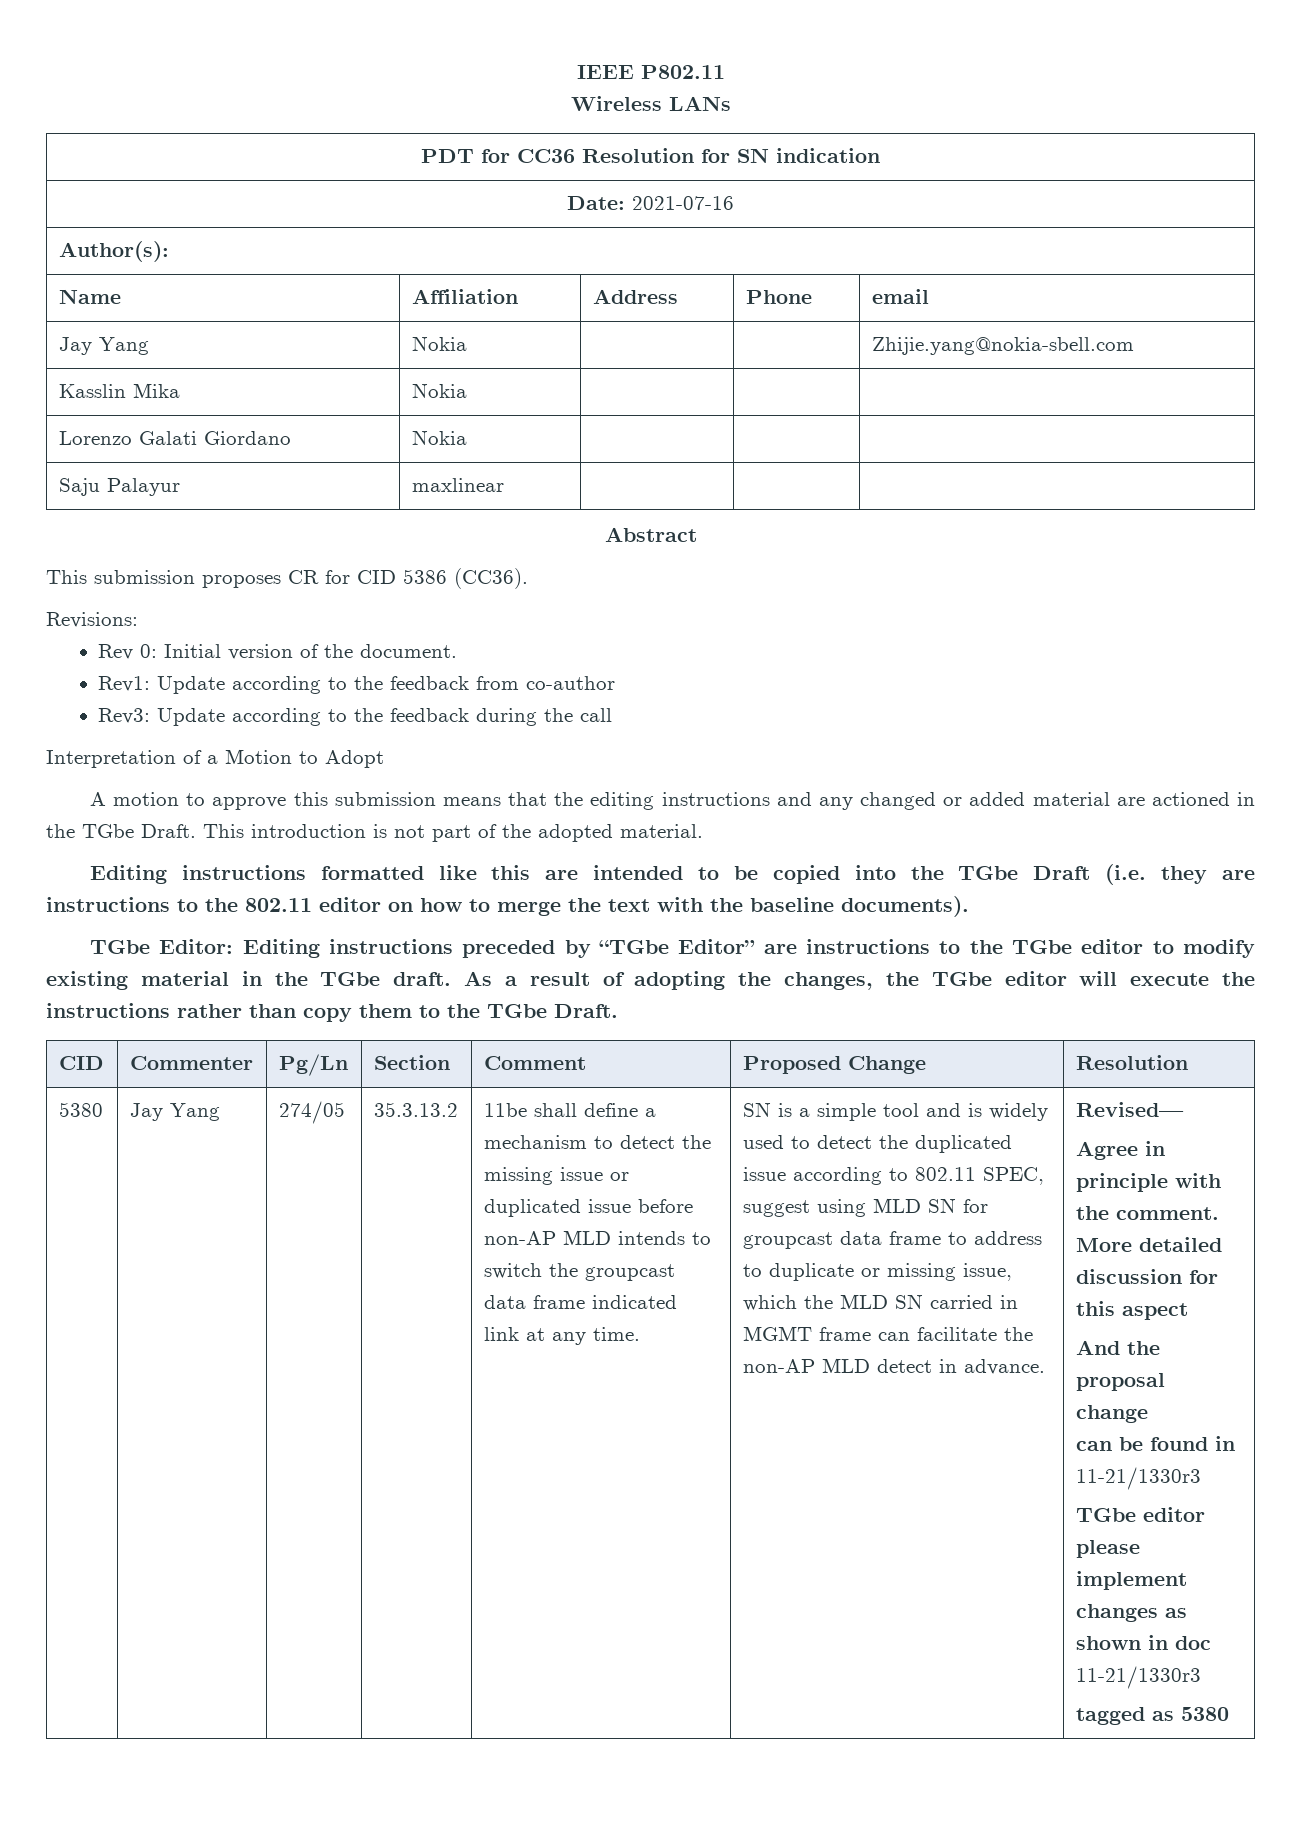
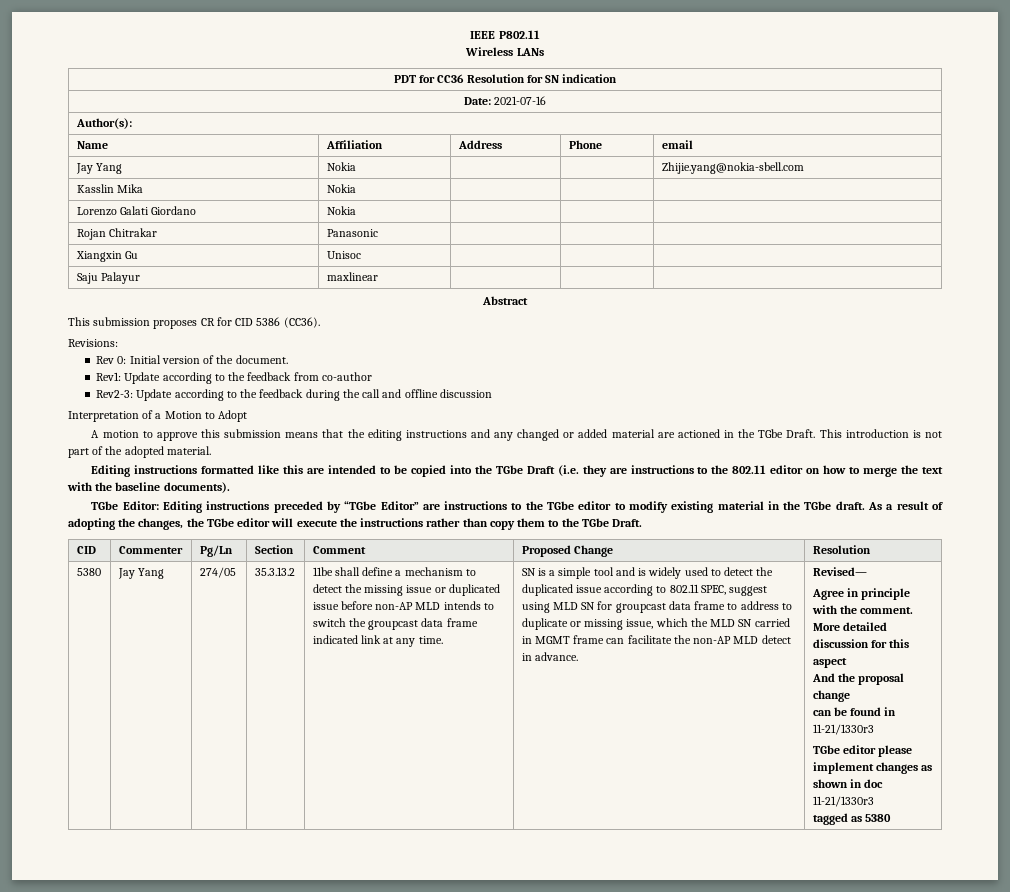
+ Rojan Chitrakar | Panasonic | | |
+ Xiangxin Gu | Unisoc | | |
- Rev3: Update according to the feedback during the call
+ Rev2-3: Update according to the feedback during the call and offline discussion

